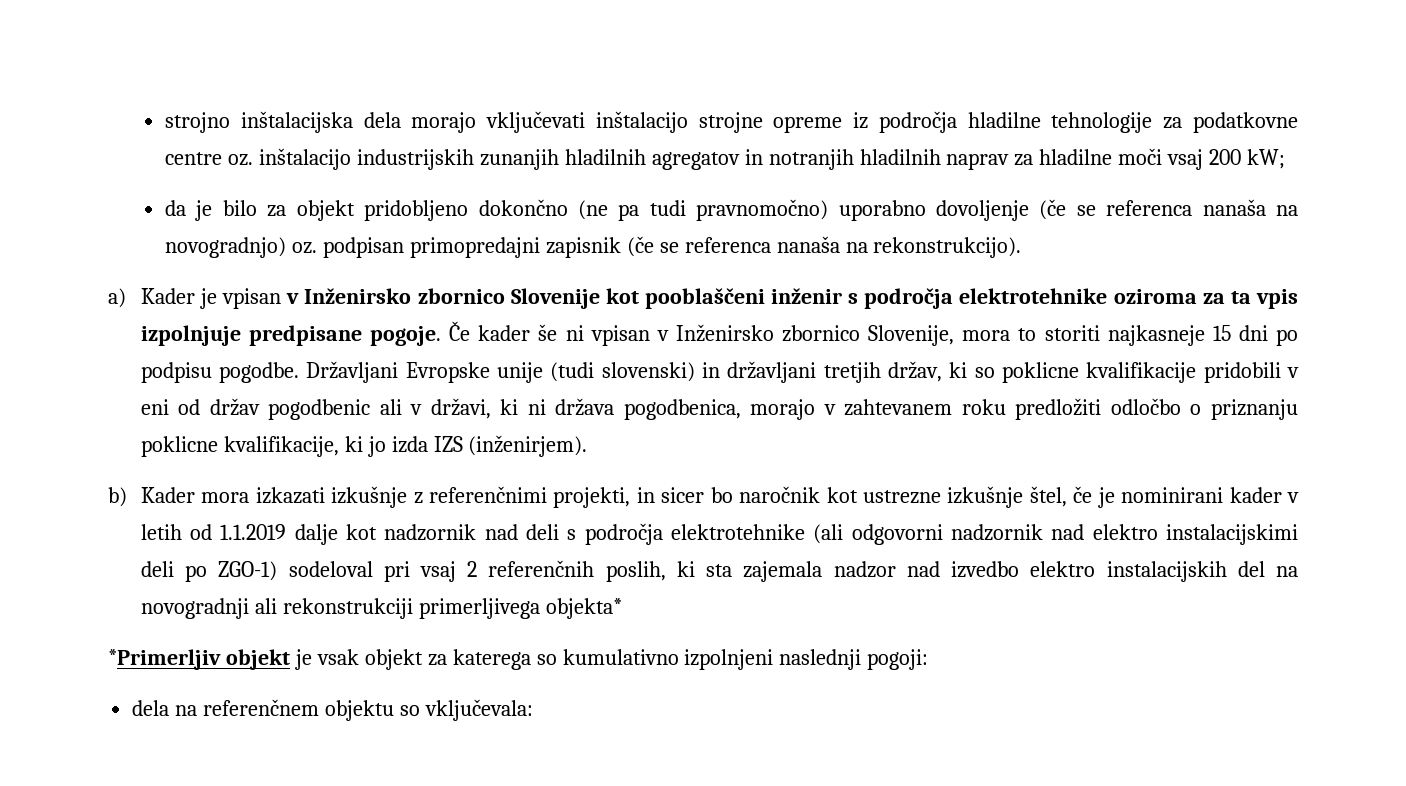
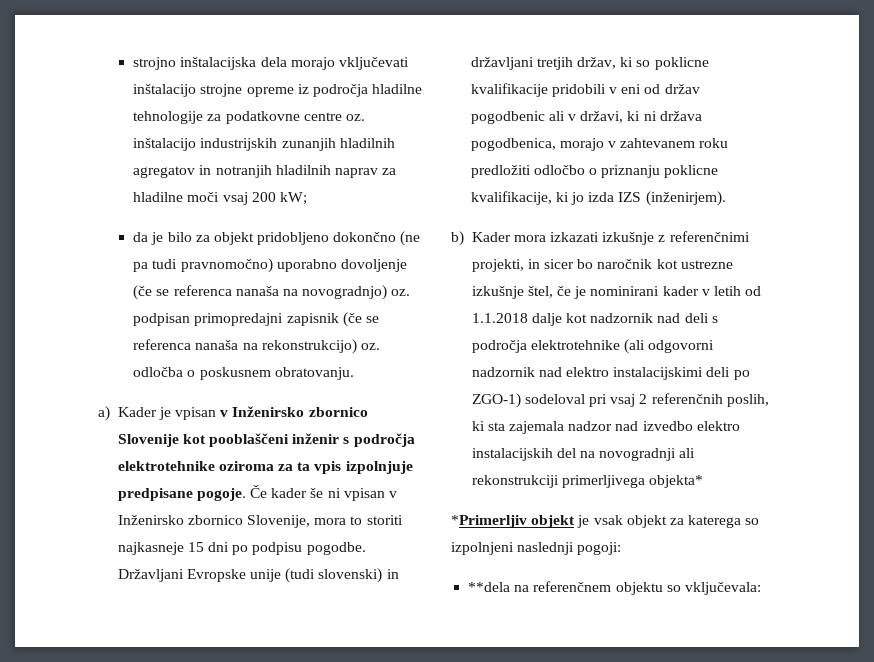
- da je bilo za objekt pridobljeno dokončno (ne pa tudi pravnomočno) uporabno dovoljenje (če se referenca nanaša na novogradnjo) oz. podpisan primopredajni zapisnik (če se referenca nanaša na rekonstrukcijo).
+ da je bilo za objekt pridobljeno dokončno (ne pa tudi pravnomočno) uporabno dovoljenje (če se referenca nanaša na novogradnjo) oz. podpisan primopredajni zapisnik (če se referenca nanaša na rekonstrukcijo) oz. odločba o poskusnem obratovanju.
- b) Kader mora izkazati izkušnje z referenčnimi projekti, in sicer bo naročnik kot ustrezne izkušnje štel, če je nominirani kader v letih od 1.1.2019 dalje kot nadzornik nad deli s področja elektrotehnike (ali odgovorni nadzornik nad elektro instalacijskimi deli po ZGO-1) sodeloval pri vsaj 2 referenčnih poslih, ki sta zajemala nadzor nad izvedbo elektro instalacijskih del na novogradnji ali rekonstrukciji primerljivega objekta*
+ b) Kader mora izkazati izkušnje z referenčnimi projekti, in sicer bo naročnik kot ustrezne izkušnje štel, če je nominirani kader v letih od 1.1.2018 dalje kot nadzornik nad deli s področja elektrotehnike (ali odgovorni nadzornik nad elektro instalacijskimi deli po ZGO-1) sodeloval pri vsaj 2 referenčnih poslih, ki sta zajemala nadzor nad izvedbo elektro instalacijskih del na novogradnji ali rekonstrukciji primerljivega objekta*
- *Primerljiv objekt je vsak objekt za katerega so kumulativno izpolnjeni naslednji pogoji:
+ *Primerljiv objekt je vsak objekt za katerega so izpolnjeni naslednji pogoji:
- dela na referenčnem objektu so vključevala:
+ **dela na referenčnem objektu so vključevala:

